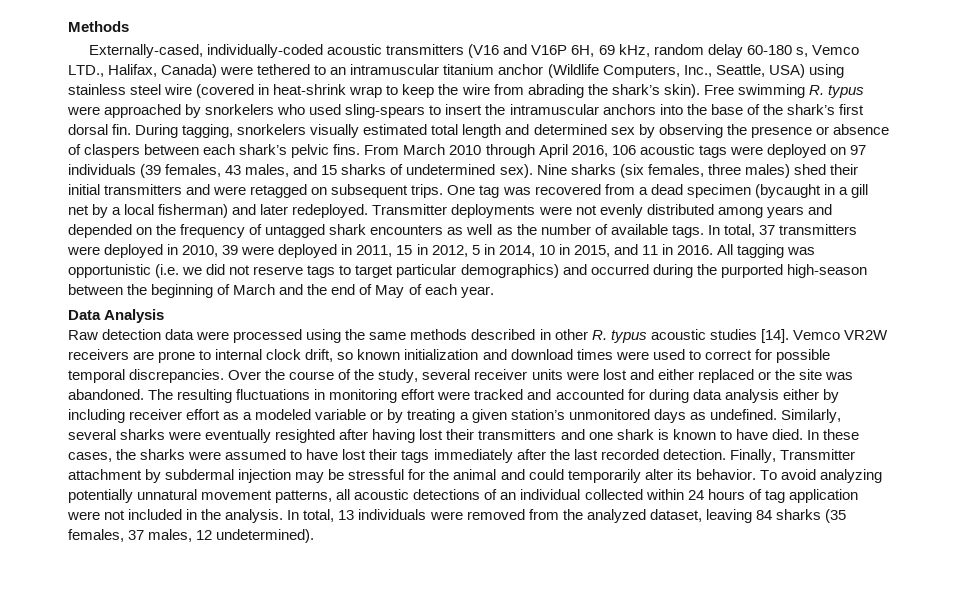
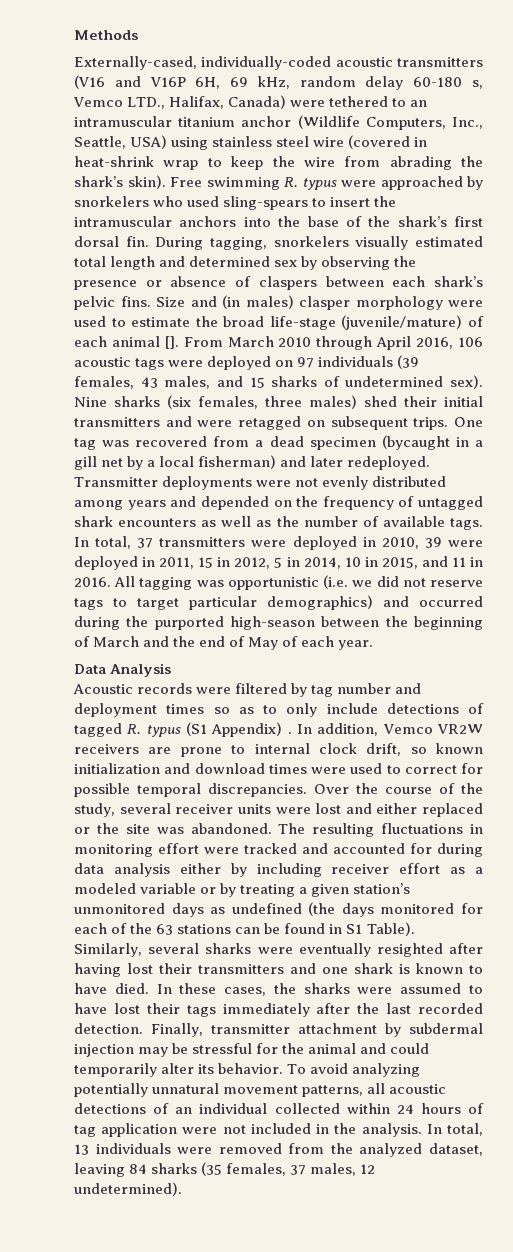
+ Size and (in males) clasper morphology were used to estimate the broad life-stage (juvenile/mature) of each animal [].
- Raw detection data were processed using the same methods described in other R. typus acoustic studies [14]. Vemco VR2W receivers are prone to internal clock drift, so known initialization and download times were used to correct for possible temporal discrepancies.
+ Acoustic records were filtered by tag number and deployment times so as to only include detections of tagged R. typus (S1 Appendix) . In addition, Vemco VR2W receivers are prone to internal clock drift, so known initialization and download times were used to correct for possible temporal discrepancies.
- The resulting fluctuations in monitoring effort were tracked and accounted for during data analysis either by including receiver effort as a modeled variable or by treating a given station’s unmonitored days as undefined.
+ The resulting fluctuations in monitoring effort were tracked and accounted for during data analysis either by including receiver effort as a modeled variable or by treating a given station’s unmonitored days as undefined (the days monitored for each of the 63 stations can be found in S1 Table).
- Finally, Transmitter attachment by subdermal injection may be stressful for the animal and could temporarily alter its behavior.
+ Finally, transmitter attachment by subdermal injection may be stressful for the animal and could temporarily alter its behavior.

